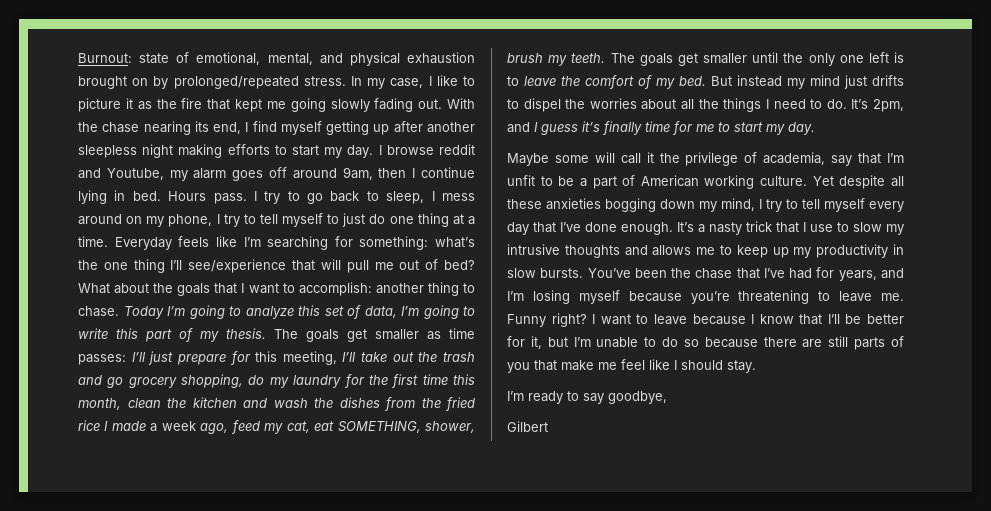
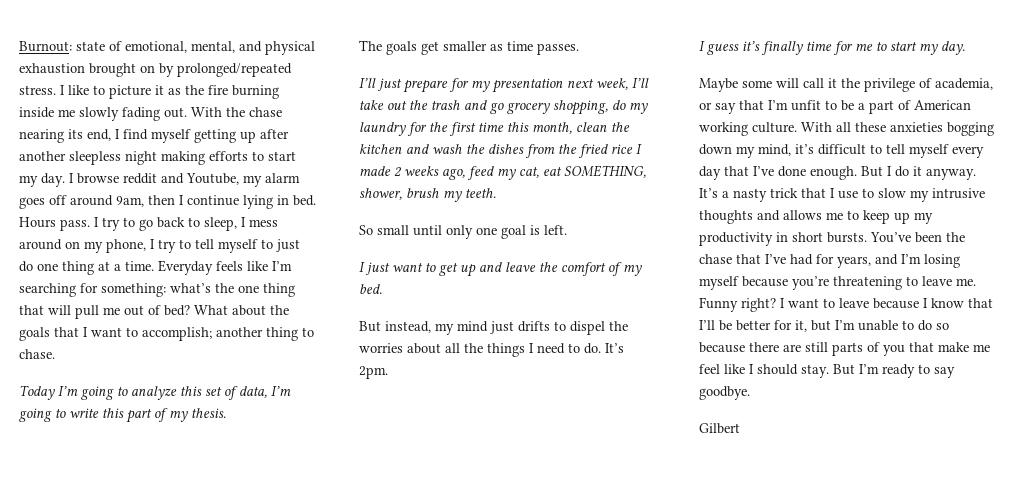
- In my case, I like to picture it as the fire that kept me going slowly fading out.
+ I like to picture it as the fire burning inside me slowly fading out.
- Everyday feels like I’m searching for something: what’s the one thing I’ll see/experience that will pull me out of bed?
+ Everyday feels like I’m searching for something: what’s the one thing that will pull me out of bed?
- What about the goals that I want to accomplish:
+ What about the goals that I want to accomplish;
- another thing to chase. Today I’m going to analyze this set of data, I’m going to write this part of my thesis. The goals get smaller as time passes: I’ll just prepare for this meeting, I’ll take out the trash and go grocery shopping, do my laundry for the first time this month, clean the kitchen and wash the dishes from the fried rice I made a week ago, feed my cat, eat SOMETHING, shower, brush my teeth. The goals get smaller until the only one left is to leave the comfort of my bed. But instead my mind just drifts to dispel the worries about all the things I need to do.
+ another thing to chase.
+ Today I’m going to analyze this set of data, I’m going to write this part of my thesis.
+ The goals get smaller as time passes.
+ I’ll just prepare for my presentation next week, I’ll take out the trash and go grocery shopping, do my laundry for the first time this month, clean the kitchen and wash the dishes from the fried rice I made 2 weeks ago, feed my cat, eat SOMETHING, shower, brush my teeth.
+ So small until only one goal is left.
+ I just want to get up and leave the comfort of my bed.
+ But instead, my mind just drifts to dispel the worries about all the things I need to do.
- It’s 2pm, and I guess it’s finally time for me to start my day.
+ It’s 2pm.
+ I guess it’s finally time for me to start my day.
- Maybe some will call it the privilege of academia, say that I’m unfit to be a part of American working culture.
+ Maybe some will call it the privilege of academia, or say that I’m unfit to be a part of American working culture.
- Yet despite all these anxieties bogging down my mind, I try to tell myself every day that I’ve done enough.
+ With all these anxieties bogging down my mind, it’s difficult to tell myself every day that I’ve done enough.
+ But I do it anyway.
- It’s a nasty trick that I use to slow my intrusive thoughts and allows me to keep up my productivity in slow bursts.
+ It’s a nasty trick that I use to slow my intrusive thoughts and allows me to keep up my productivity in short bursts.
- I want to leave because I know that I’ll be better for it, but I’m unable to do so because there are still parts of you that make me feel like I should stay.
- I’m ready to say goodbye,
+ I want to leave because I know that I’ll be better for it, but I’m unable to do so because there are still parts of you that make me feel like I should stay. But I’m ready to say goodbye.

